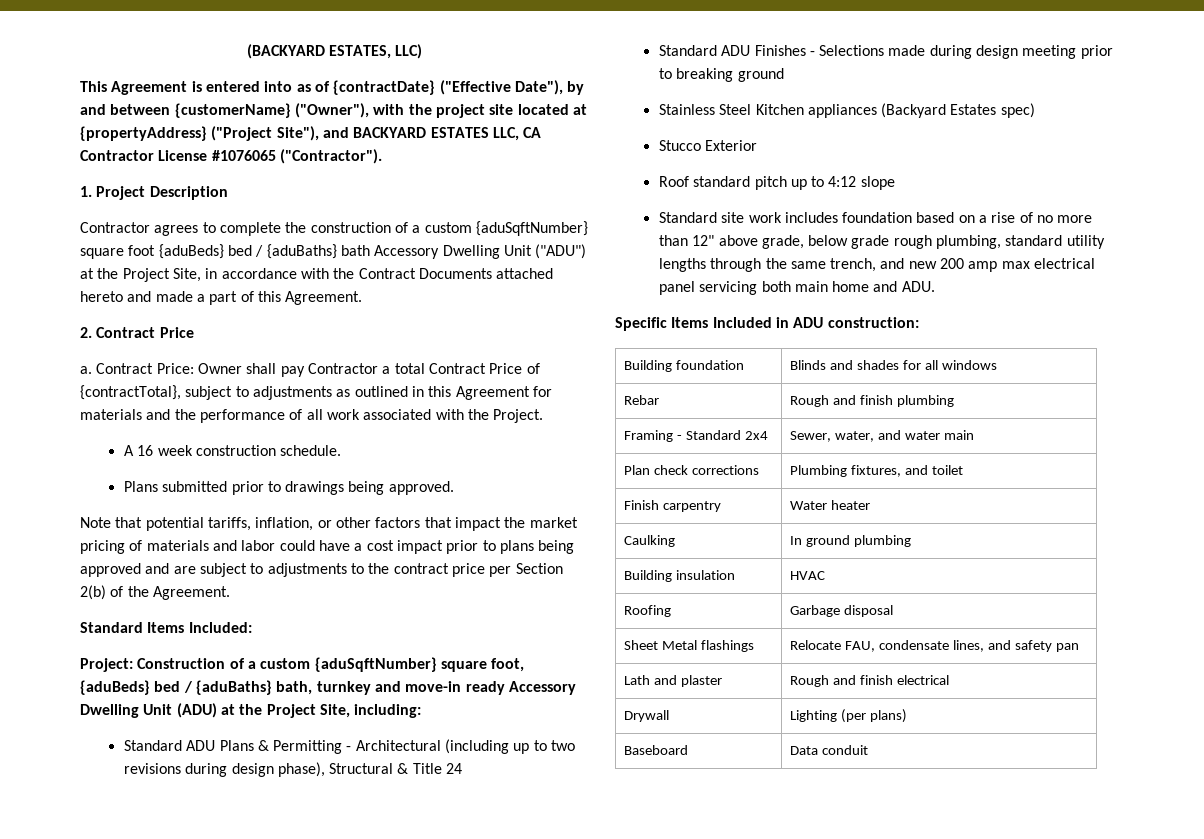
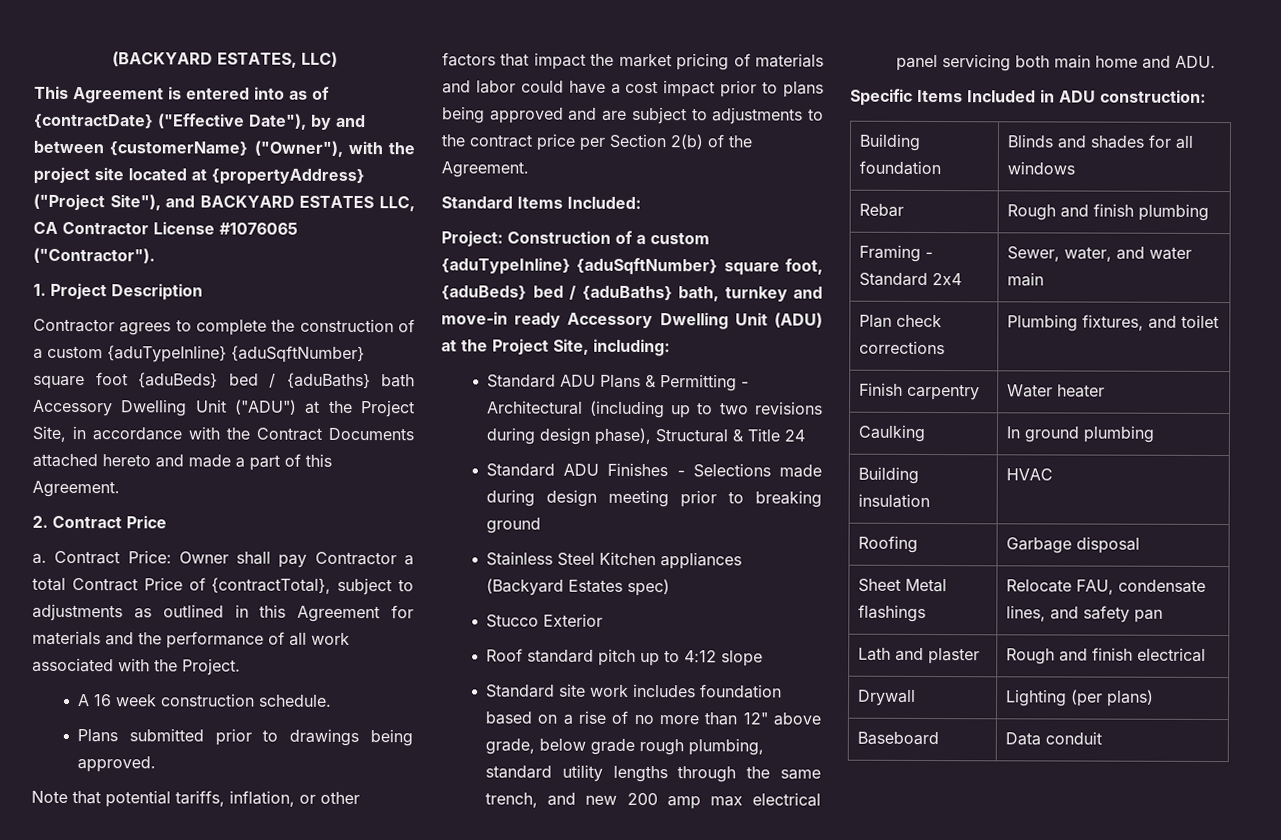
- Contractor agrees to complete the construction of a custom {aduSqftNumber} square foot {aduBeds} bed / {aduBaths} bath Accessory Dwelling Unit ("ADU") at the Project Site, in accordance with the Contract Documents attached hereto and made a part of this Agreement.
+ Contractor agrees to complete the construction of a custom {aduTypeInline} {aduSqftNumber} square foot {aduBeds} bed / {aduBaths} bath Accessory Dwelling Unit ("ADU") at the Project Site, in accordance with the Contract Documents attached hereto and made a part of this Agreement.
- Project: Construction of a custom {aduSqftNumber} square foot, {aduBeds} bed / {aduBaths} bath, turnkey and move-in ready Accessory Dwelling Unit (ADU) at the Project Site, including:
+ Project: Construction of a custom {aduTypeInline} {aduSqftNumber} square foot, {aduBeds} bed / {aduBaths} bath, turnkey and move-in ready Accessory Dwelling Unit (ADU) at the Project Site, including:

